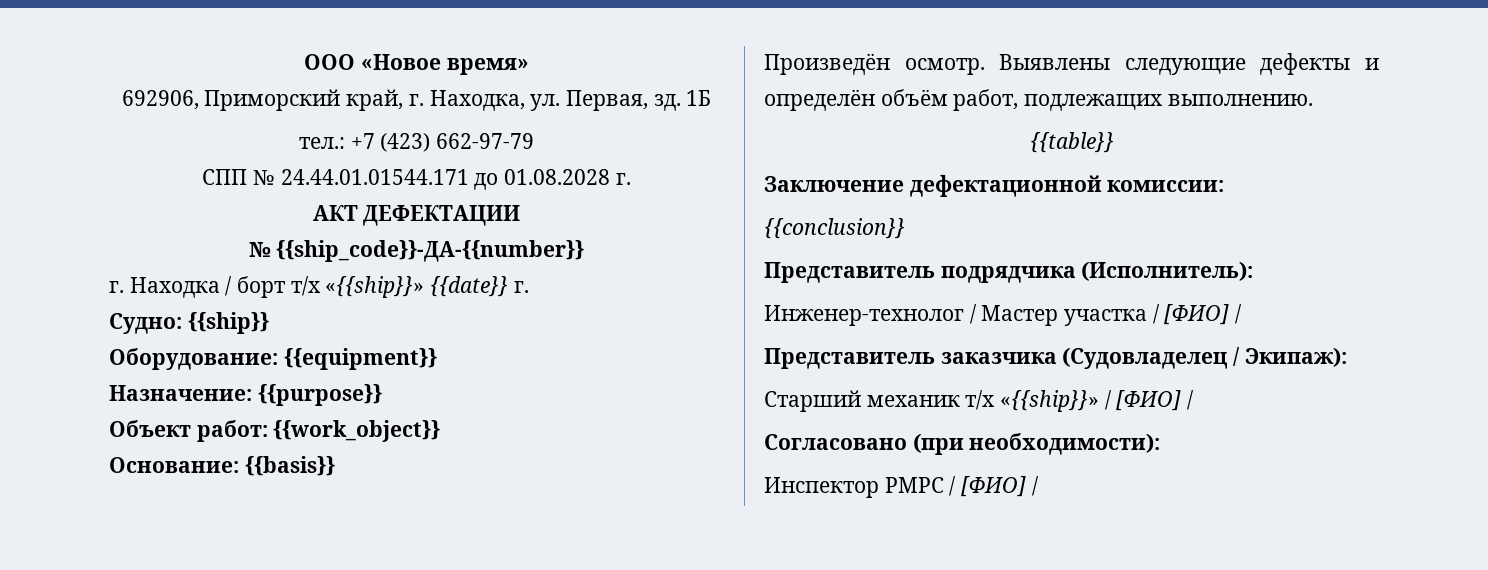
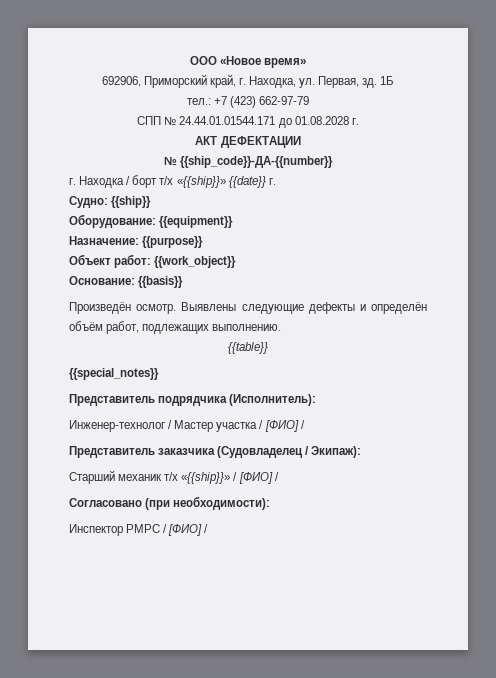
- Заключение дефектационной комиссии:
- {{conclusion}}
+ {{special_notes}}

